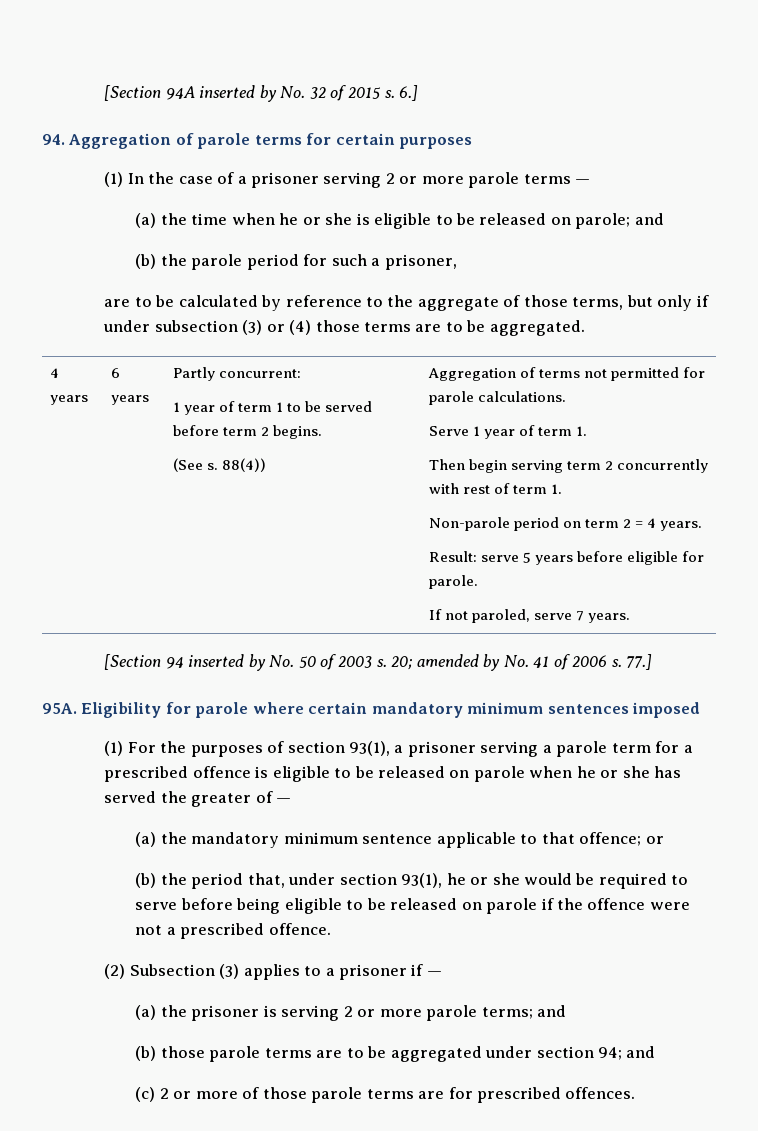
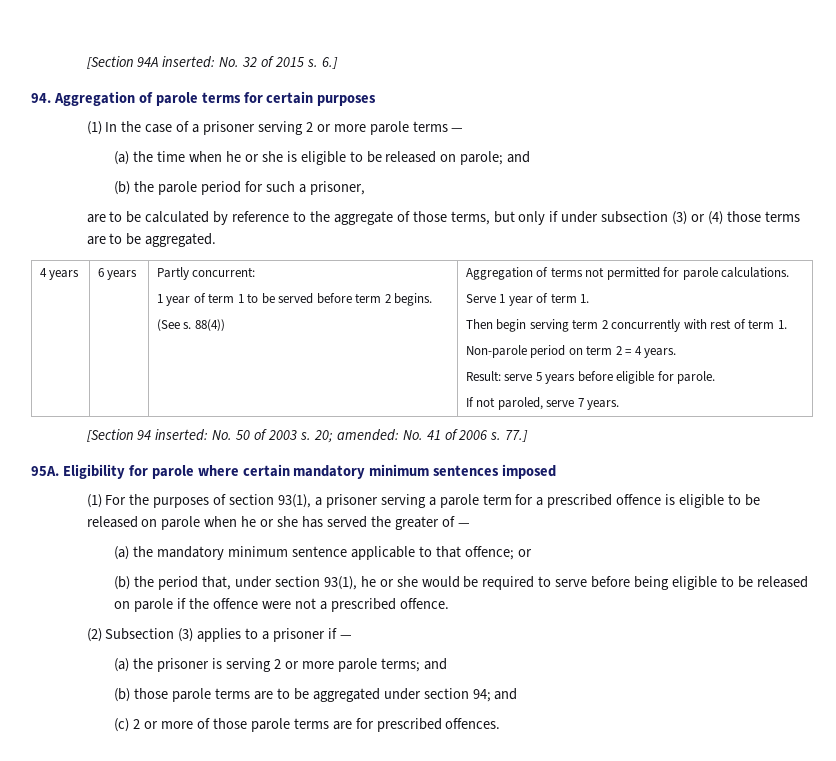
- [Section 94A inserted by No. 32 of 2015 s.
+ [Section 94A inserted: No. 32 of 2015 s.
- [Section 94 inserted by No. 50 of 2003 s.
+ [Section 94 inserted: No. 50 of 2003 s.
- 20; amended by No. 41 of 2006 s.
+ 20; amended: No. 41 of 2006 s.

